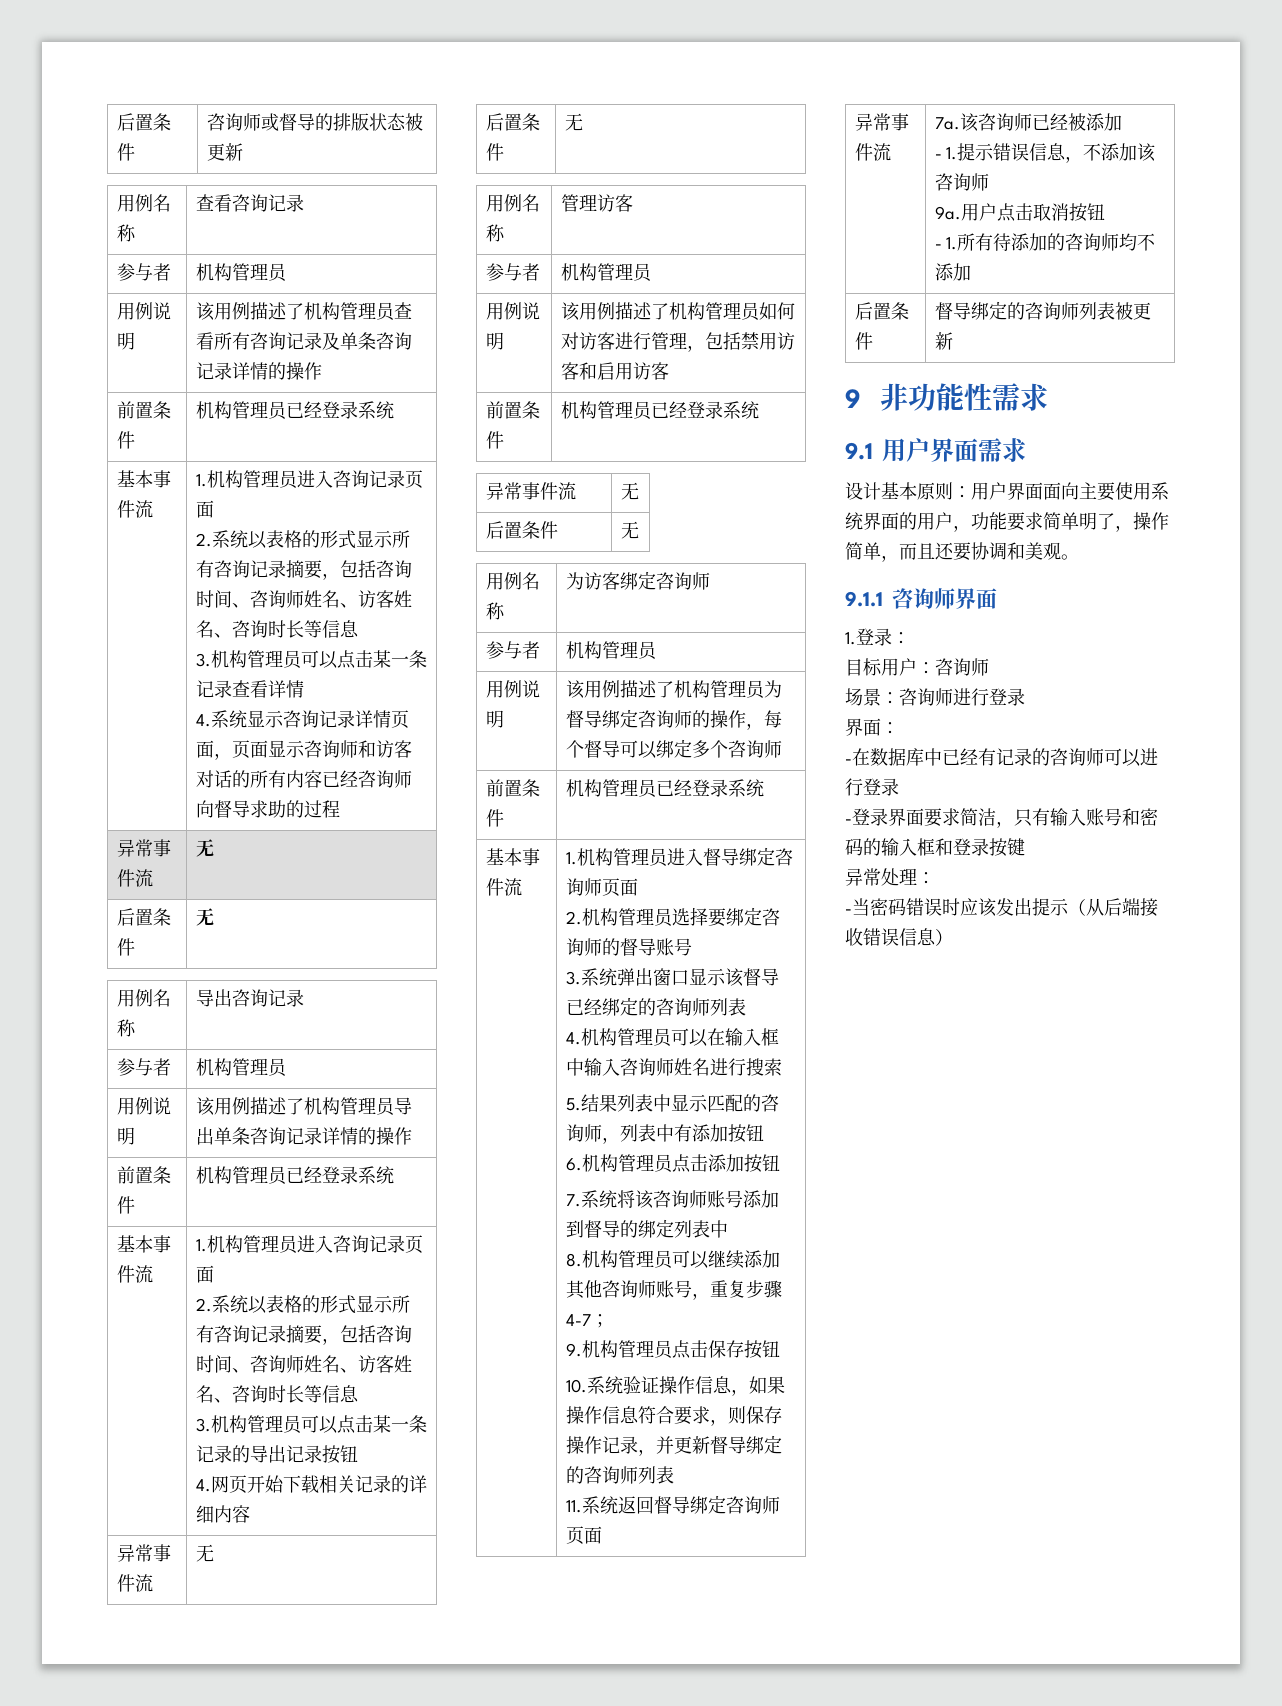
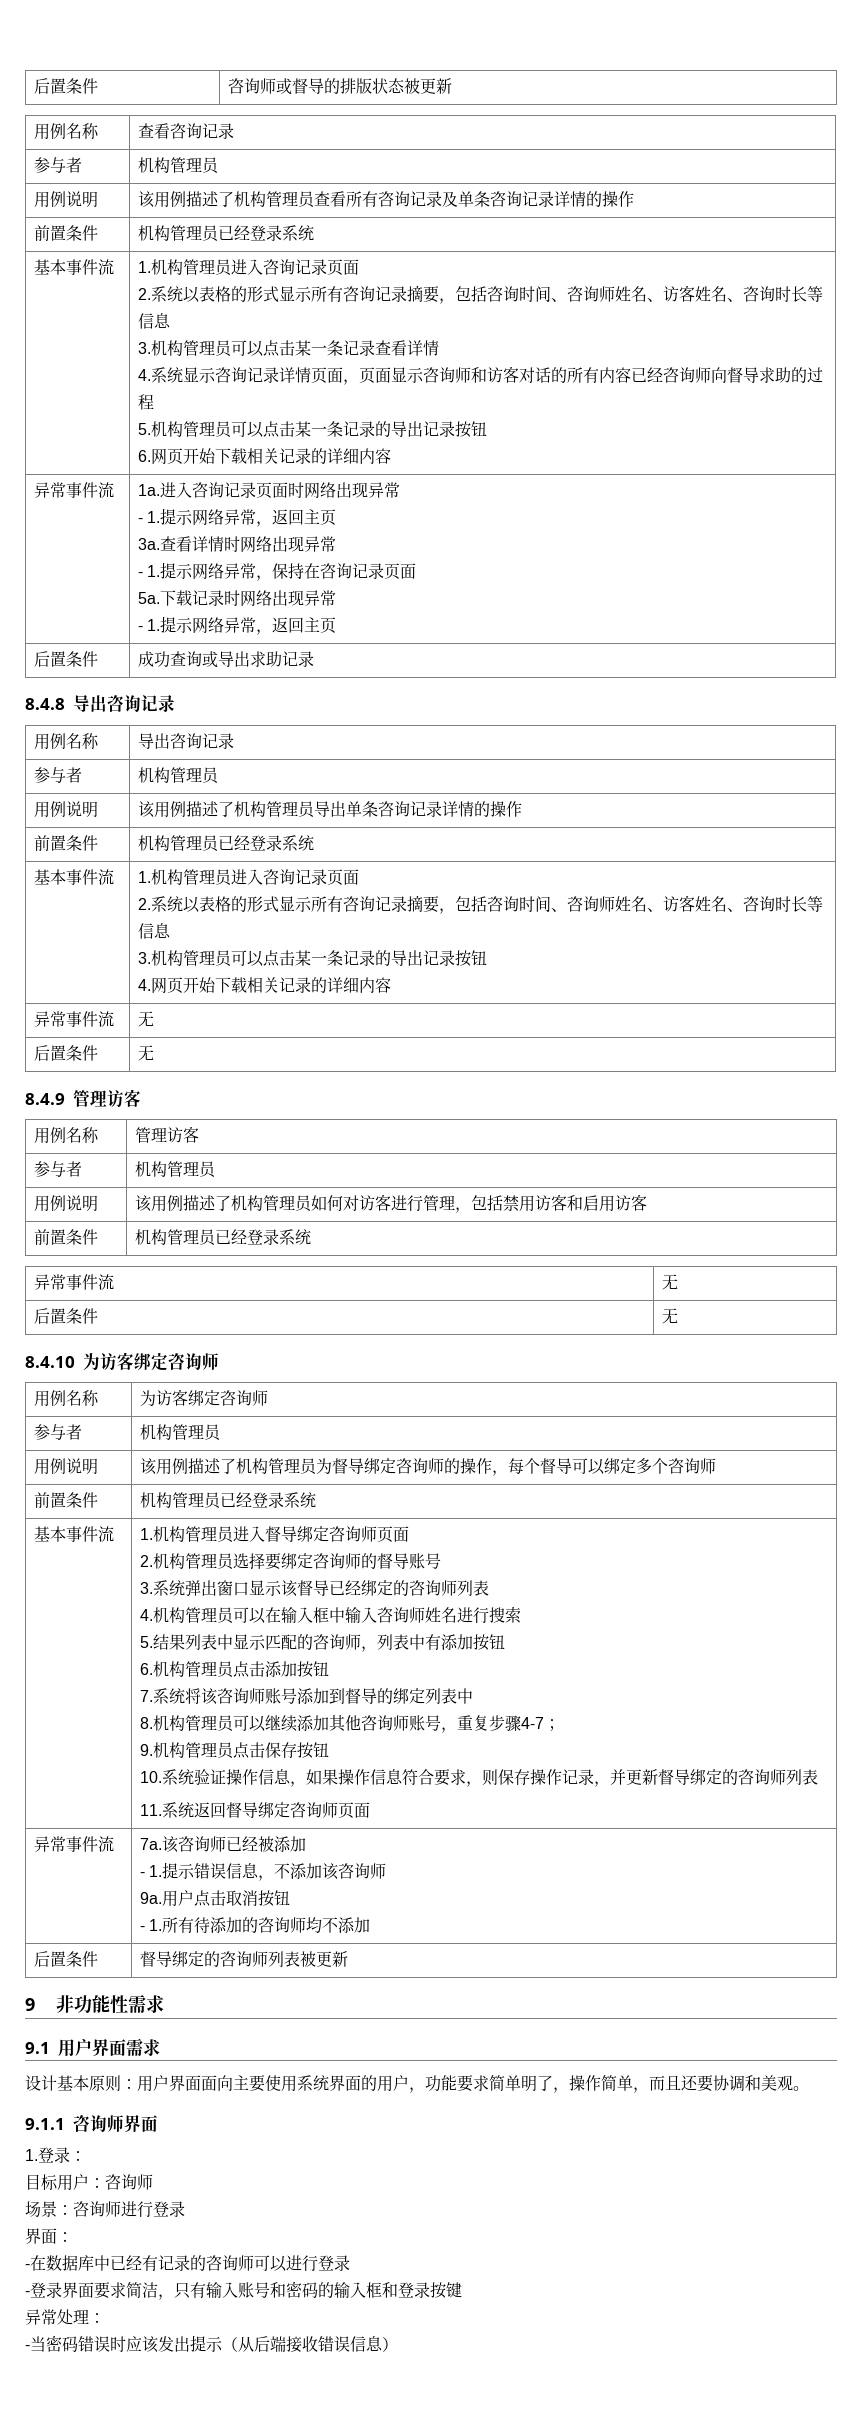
  4.系统显示咨询记录详情页面，页面显示咨询师和访客对话的所有内容已经咨询师向督导求助的过程
- 异常事件流 | 无
- 后置条件 | 无
+ 5.机构管理员可以点击某一条记录的导出记录按钮
+ 6.网页开始下载相关记录的详细内容
+ 异常事件流 | 1a.进入咨询记录页面时网络出现异常
+ - 1.提示网络异常，返回主页
+ 3a.查看详情时网络出现异常
+ - 1.提示网络异常，保持在咨询记录页面
+ 5a.下载记录时网络出现异常
+ - 1.提示网络异常，返回主页
+ 后置条件 | 成功查询或导出求助记录
+ 8.4.8导出咨询记录
+ 8.4.9管理访客
+ 8.4.10为访客绑定咨询师

